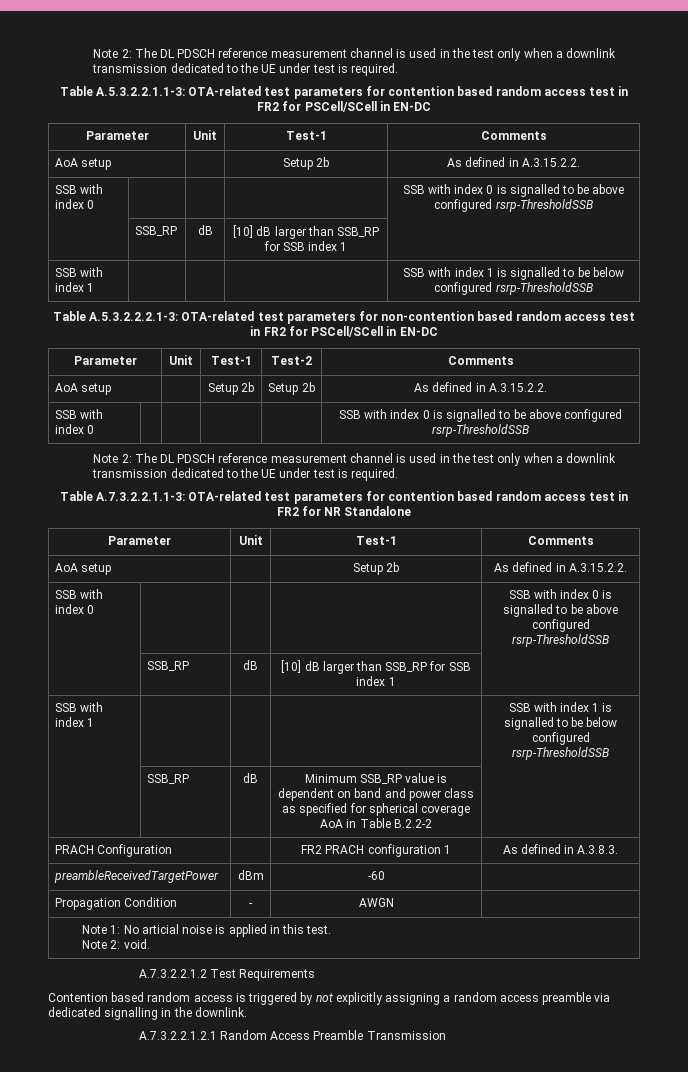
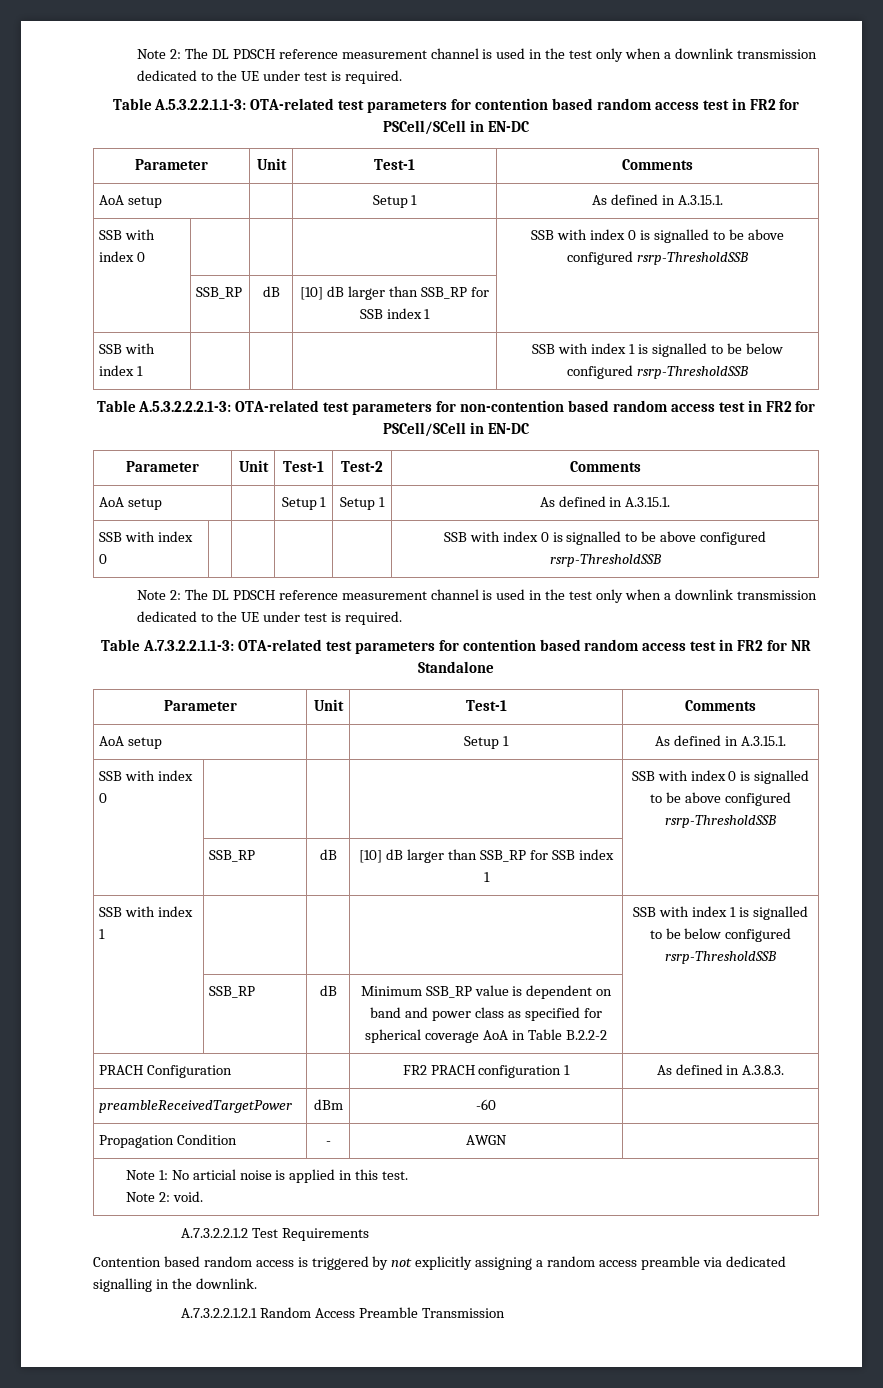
  Table A.5.3.2.2.1.1-3: OTA-related test parameters for contention based random access test in FR2 for PSCell/SCell in EN-DC
  Parameter | Unit | Test-1 | Comments
- AoA setup | | Setup 2b | As defined in A.3.15.2.2.
+ AoA setup | | Setup 1 | As defined in A.3.15.1.
- AoA setup | | Setup 2b | Setup 2b | As defined in A.3.15.2.2.
+ AoA setup | | Setup 1 | Setup 1 | As defined in A.3.15.1.
  Table A.7.3.2.2.1.1-3: OTA-related test parameters for contention based random access test in FR2 for NR Standalone
  Parameter | Unit | Test-1 | Comments
- AoA setup | | Setup 2b | As defined in A.3.15.2.2.
+ AoA setup | | Setup 1 | As defined in A.3.15.1.

